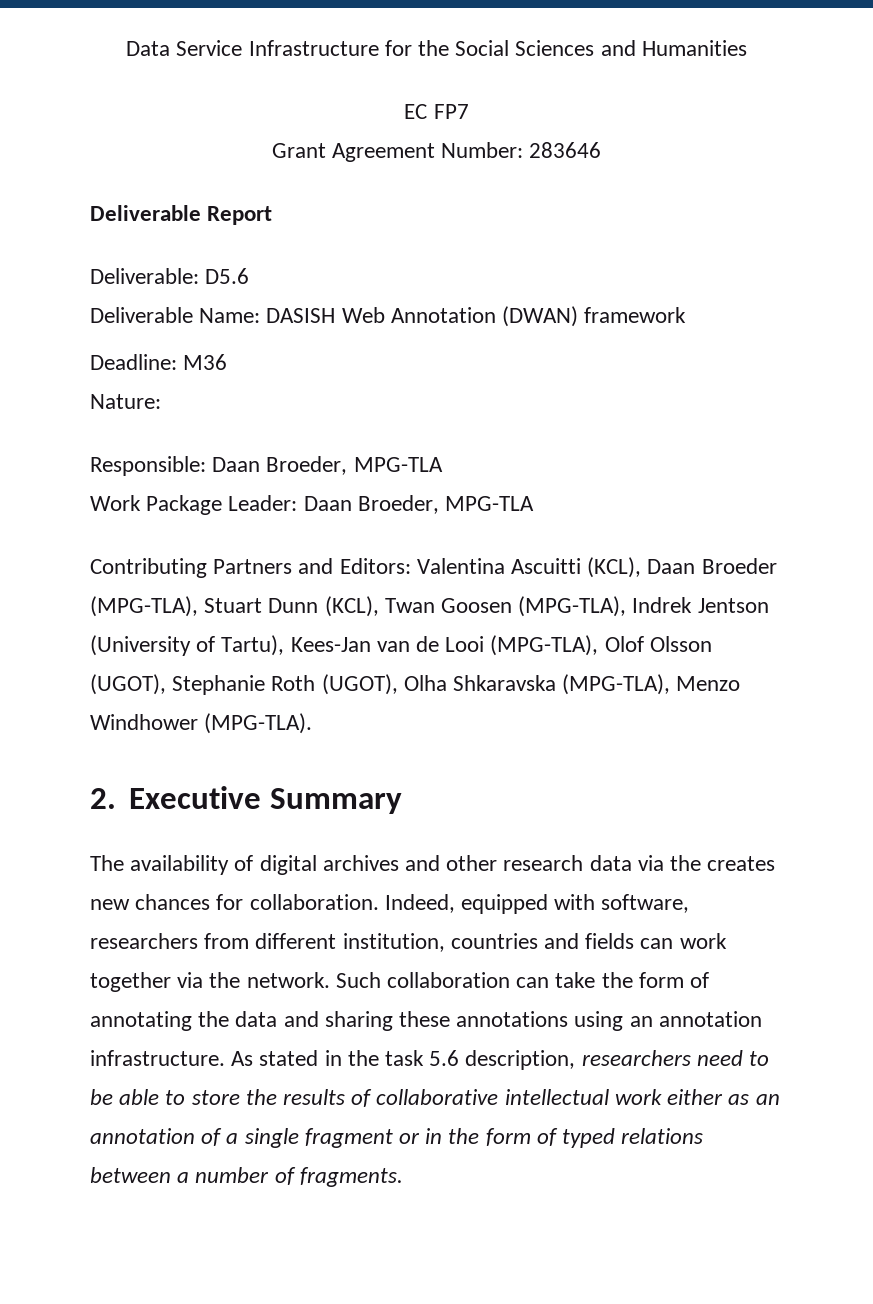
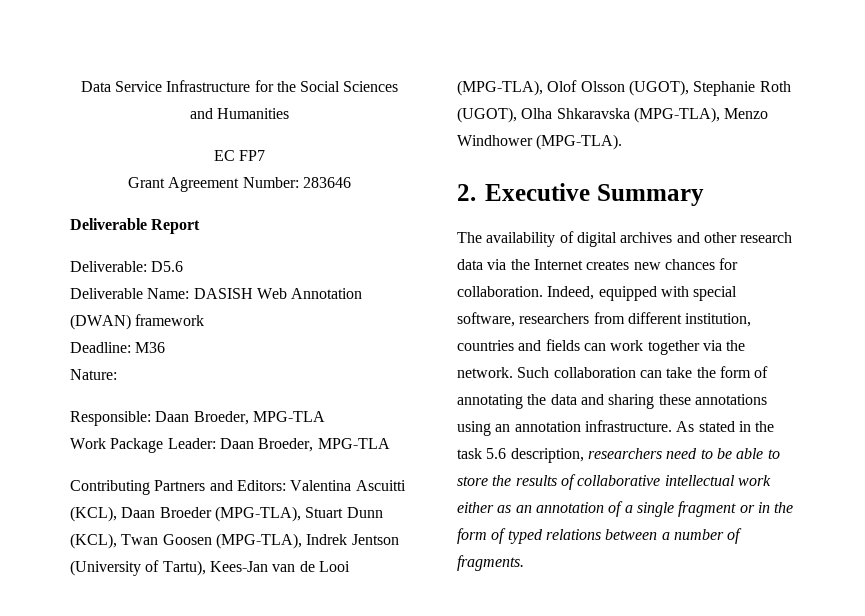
- The availability of digital archives and other research data via the creates new chances for collaboration.
+ The availability of digital archives and other research data via the Internet creates new chances for collaboration.
- Indeed, equipped with software, researchers from different institution, countries and fields can work together via the network.
+ Indeed, equipped with special software, researchers from different institution, countries and fields can work together via the network.

